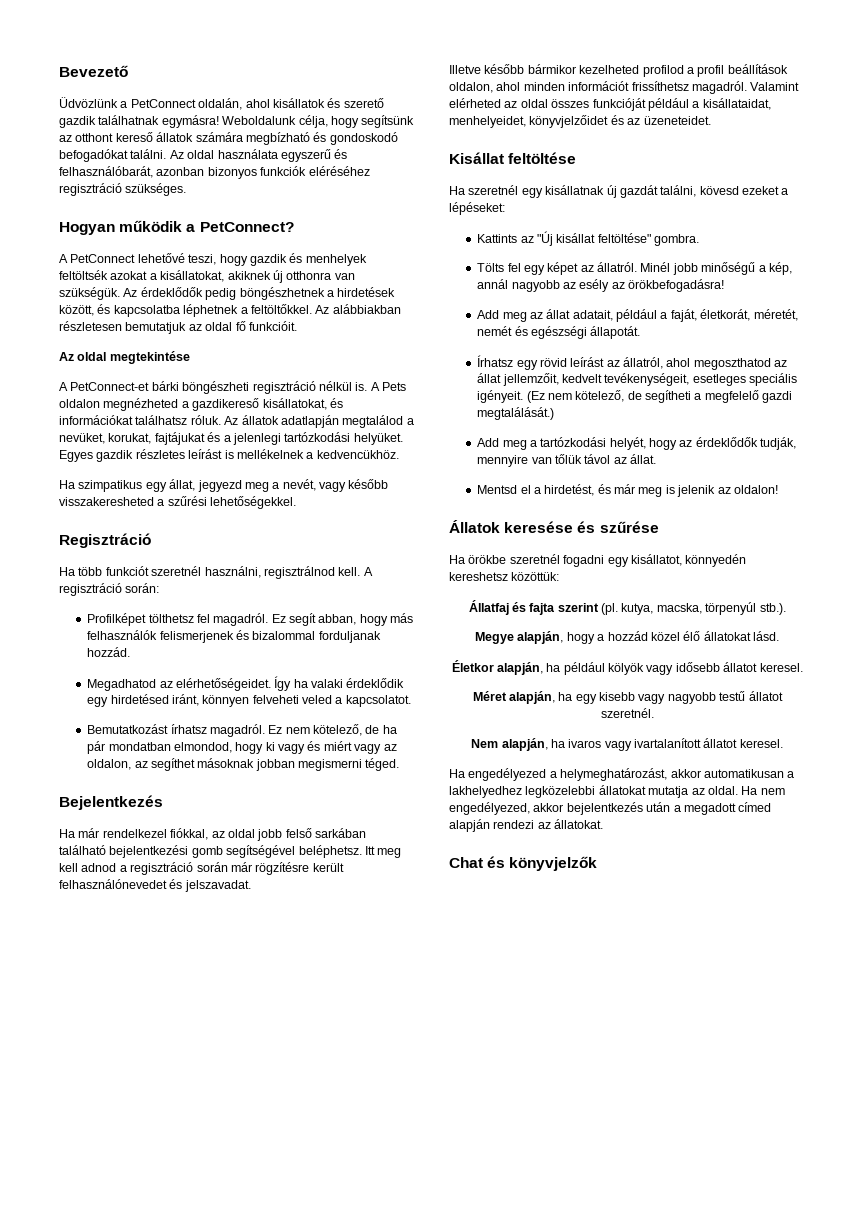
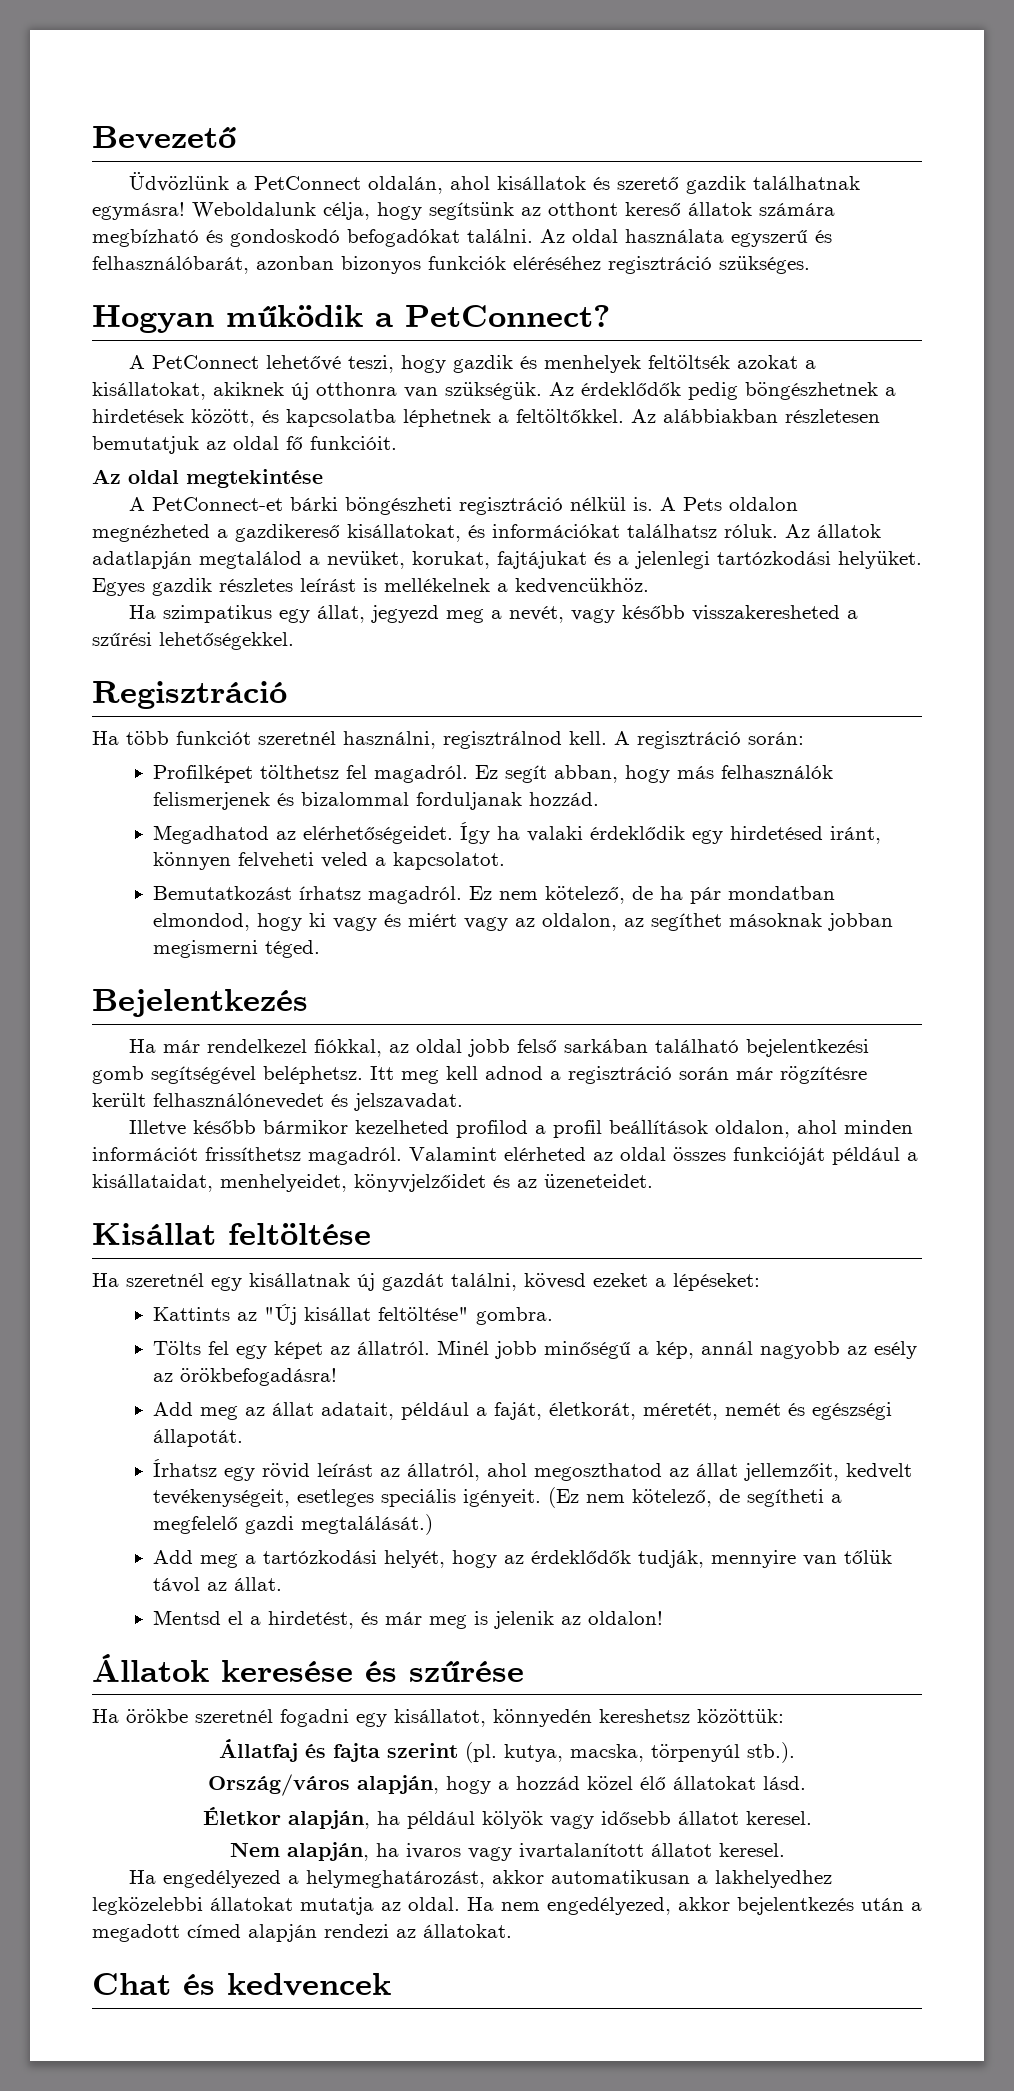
- Megye alapján, hogy a hozzád közel élő állatokat lásd.
+ Ország/város alapján, hogy a hozzád közel élő állatokat lásd.
- Méret alapján, ha egy kisebb vagy nagyobb testű állatot szeretnél.
- Chat és könyvjelzők
+ Chat és kedvencek

